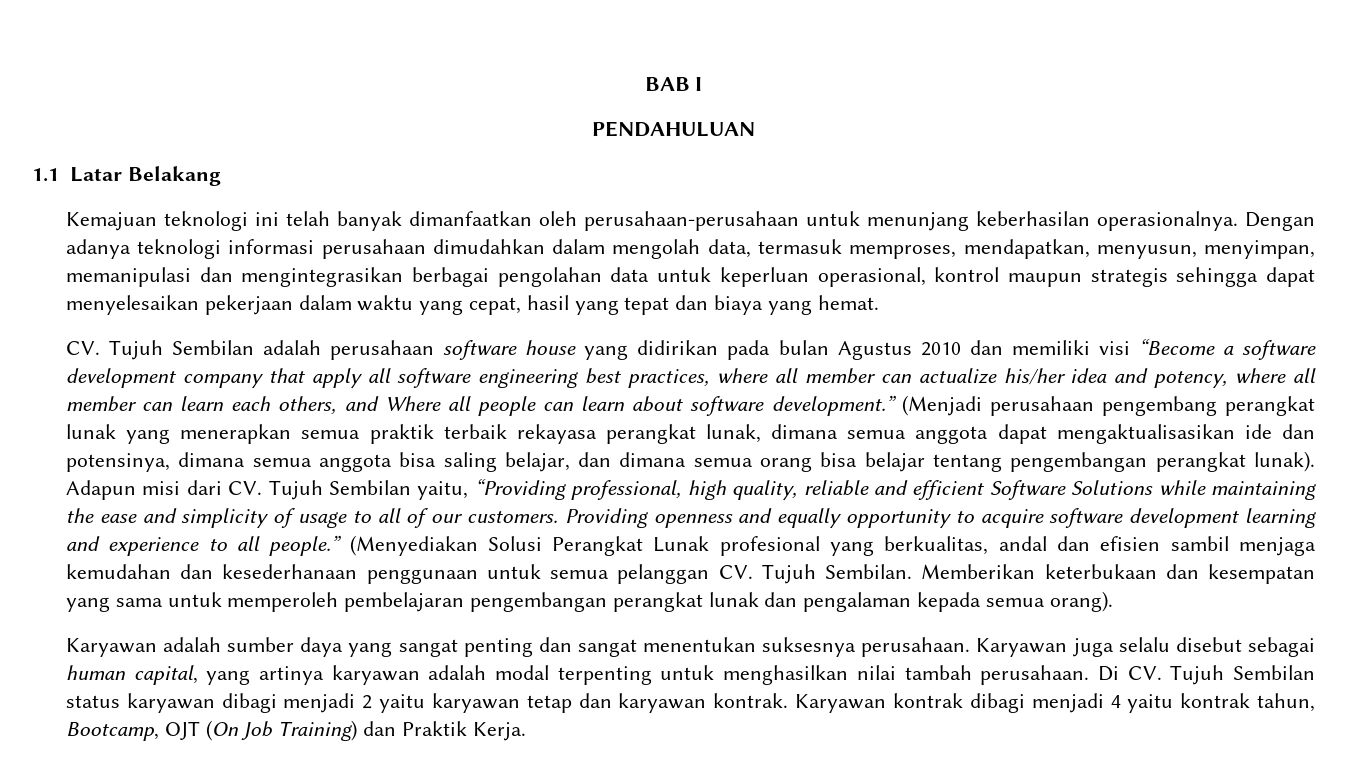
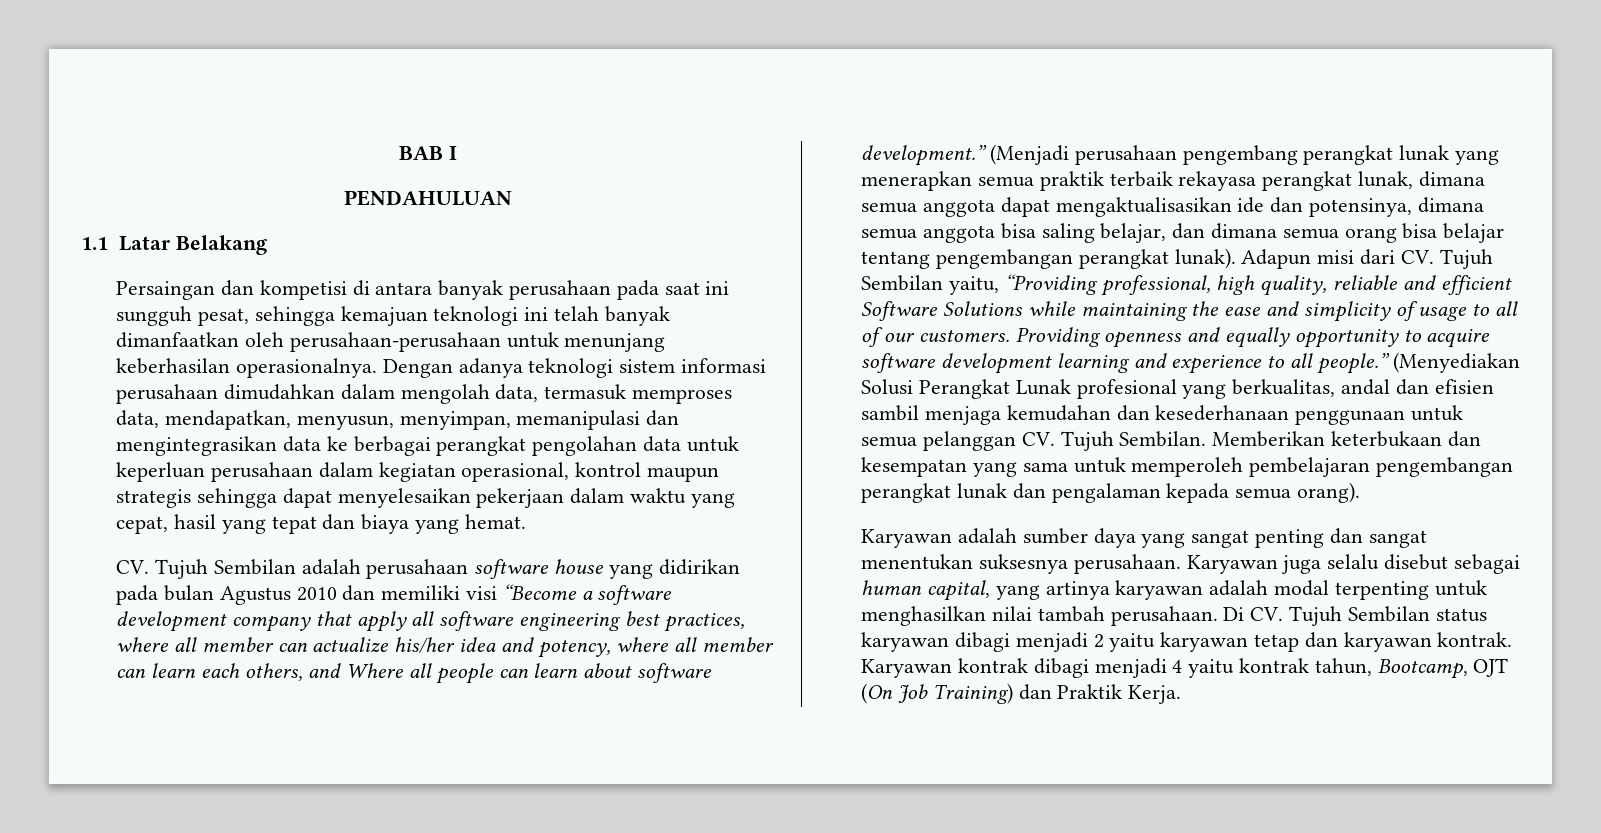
- Kemajuan teknologi ini telah banyak dimanfaatkan oleh perusahaan-perusahaan untuk menunjang keberhasilan operasionalnya.
+ Persaingan dan kompetisi di antara banyak perusahaan pada saat ini sungguh pesat, sehingga kemajuan teknologi ini telah banyak dimanfaatkan oleh perusahaan-perusahaan untuk menunjang keberhasilan operasionalnya.
- Dengan adanya teknologi informasi perusahaan dimudahkan dalam mengolah data, termasuk memproses, mendapatkan, menyusun, menyimpan, memanipulasi dan mengintegrasikan berbagai pengolahan data untuk keperluan operasional, kontrol maupun strategis sehingga dapat menyelesaikan pekerjaan dalam waktu yang cepat, hasil yang tepat dan biaya yang hemat.
+ Dengan adanya teknologi sistem informasi perusahaan dimudahkan dalam mengolah data, termasuk memproses data, mendapatkan, menyusun, menyimpan, memanipulasi dan mengintegrasikan data ke berbagai perangkat pengolahan data untuk keperluan perusahaan dalam kegiatan operasional, kontrol maupun strategis sehingga dapat menyelesaikan pekerjaan dalam waktu yang cepat, hasil yang tepat dan biaya yang hemat.

